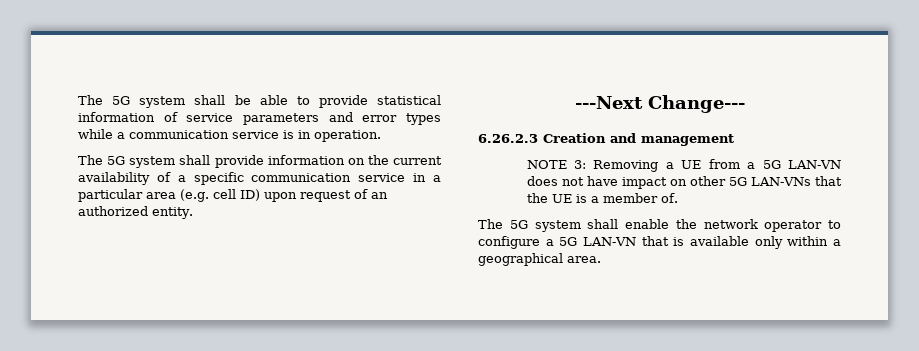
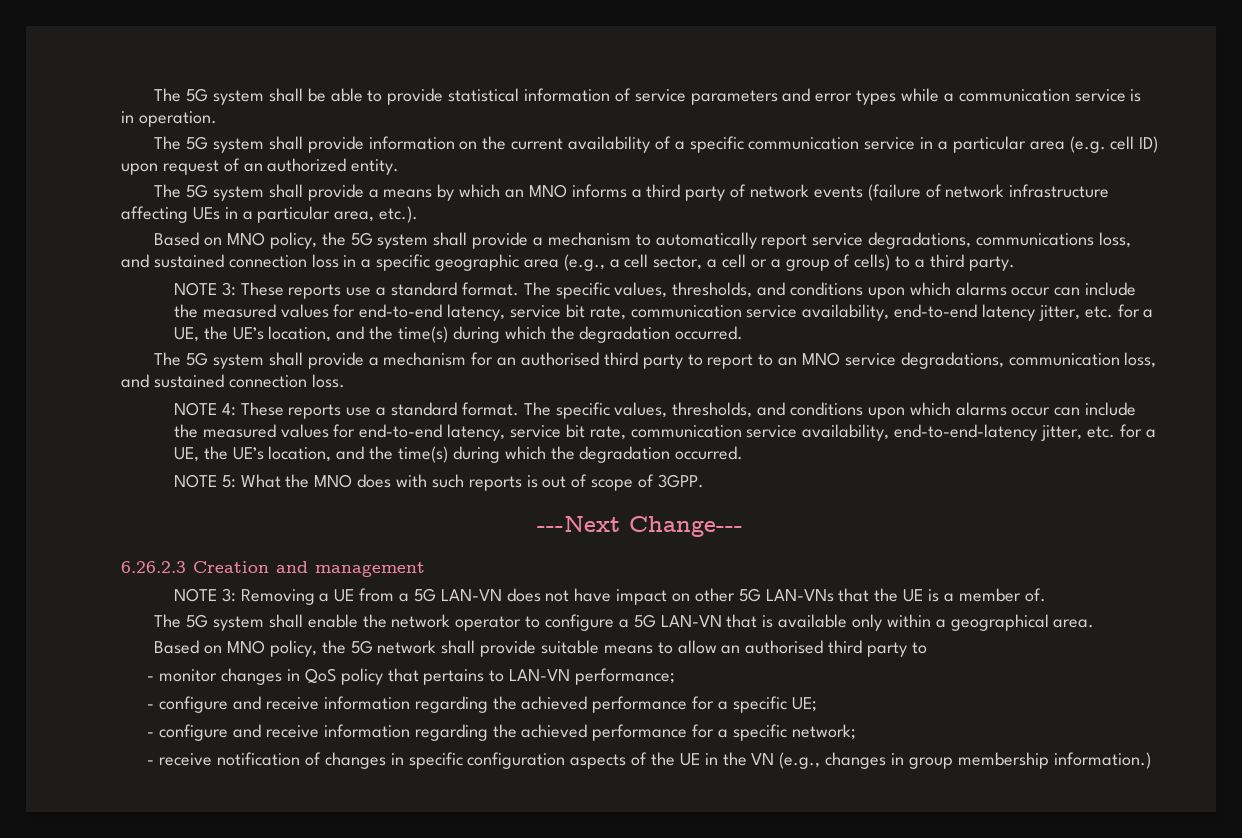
+ The 5G system shall provide a means by which an MNO informs a third party of network events (failure of network infrastructure affecting UEs in a particular area, etc.).
+ Based on MNO policy, the 5G system shall provide a mechanism to automatically report service degradations, communications loss, and sustained connection loss in a specific geographic area (e.g., a cell sector, a cell or a group of cells) to a third party.
+ NOTE 3: These reports use a standard format. The specific values, thresholds, and conditions upon which alarms occur can include the measured values for end-to-end latency, service bit rate, communication service availability, end-to-end latency jitter, etc. for a UE, the UE’s location, and the time(s) during which the degradation occurred.
+ The 5G system shall provide a mechanism for an authorised third party to report to an MNO service degradations, communication loss, and sustained connection loss.
+ NOTE 4: These reports use a standard format. The specific values, thresholds, and conditions upon which alarms occur can include the measured values for end-to-end latency, service bit rate, communication service availability, end-to-end-latency jitter, etc. for a UE, the UE’s location, and the time(s) during which the degradation occurred.
+ NOTE 5: What the MNO does with such reports is out of scope of 3GPP.
+ Based on MNO policy, the 5G network shall provide suitable means to allow an authorised third party to
+ - monitor changes in QoS policy that pertains to LAN-VN performance;
+ - configure and receive information regarding the achieved performance for a specific UE;
+ - configure and receive information regarding the achieved performance for a specific network;
+ - receive notification of changes in specific configuration aspects of the UE in the VN (e.g., changes in group membership information.)

